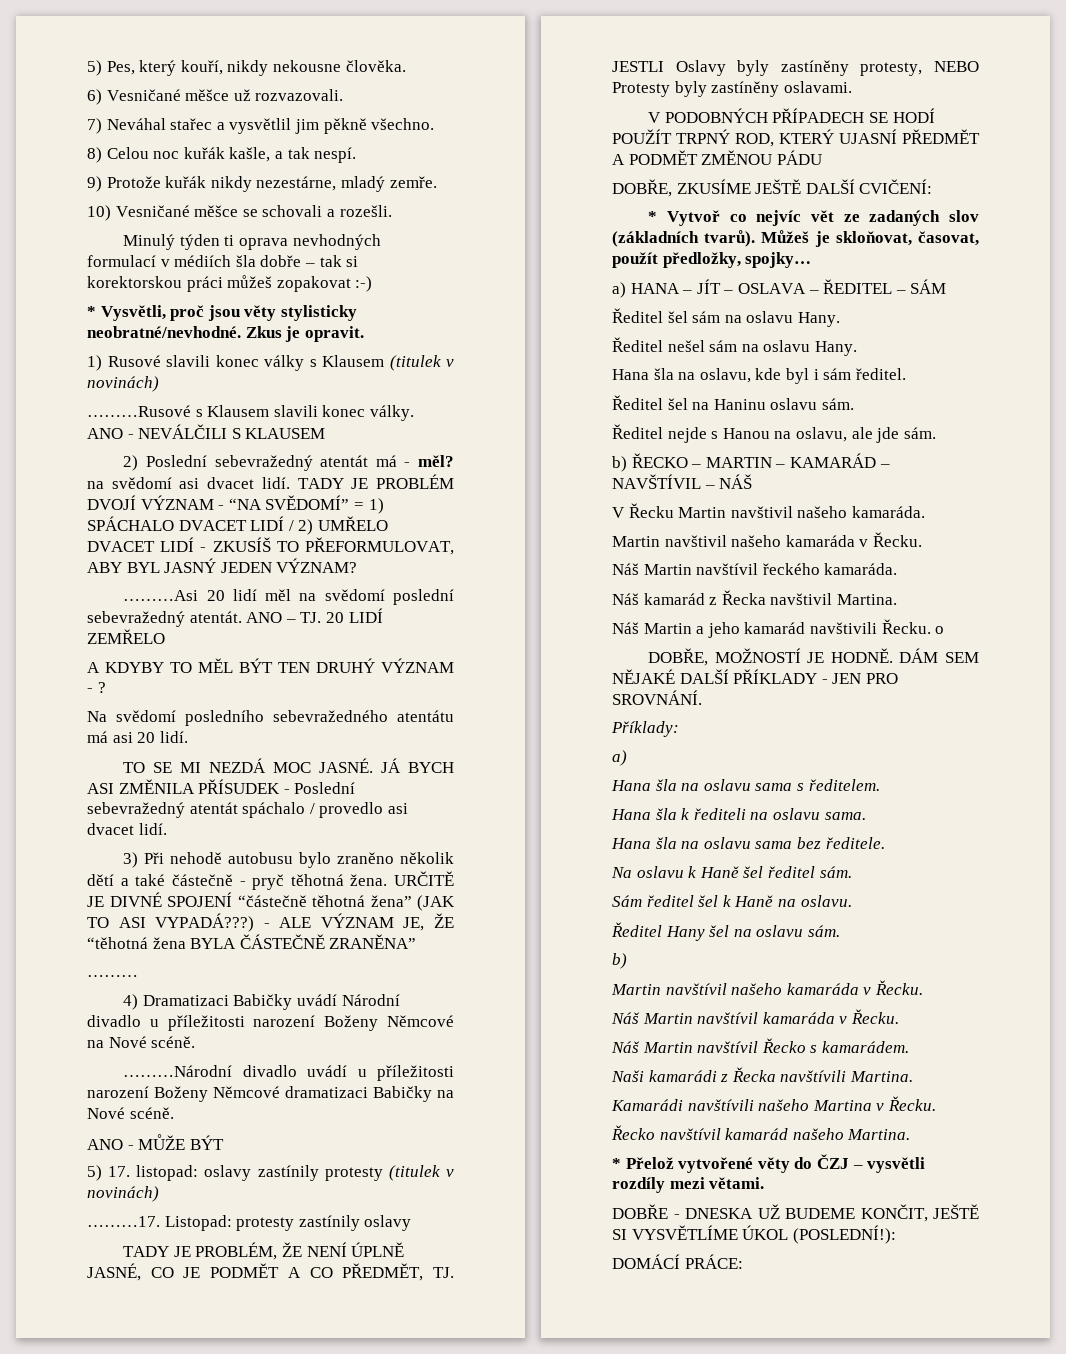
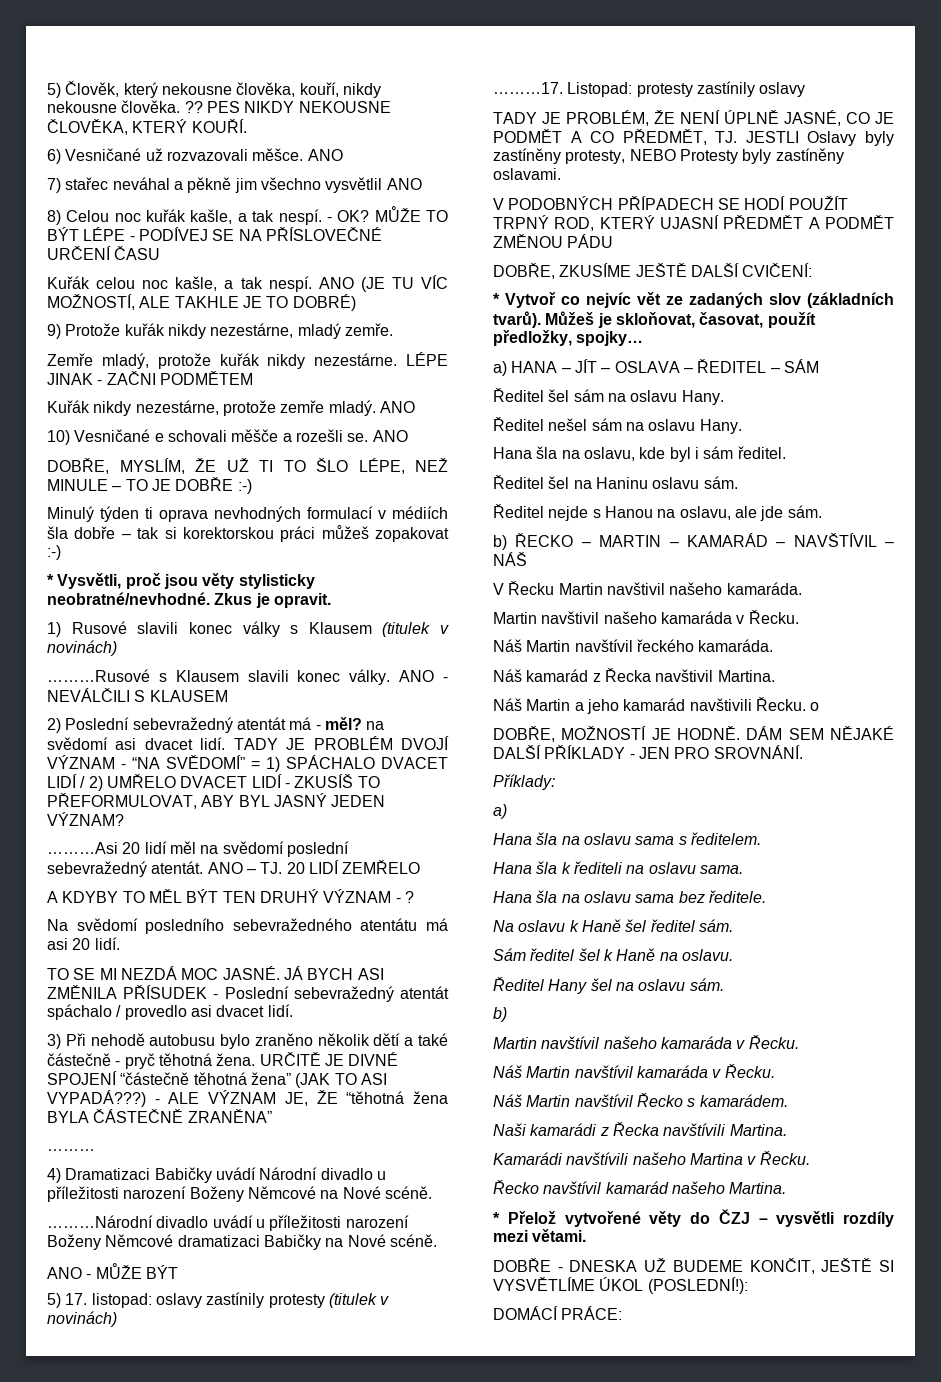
- 5) Pes, který kouří, nikdy nekousne člověka.
- 6) Vesničané měšce už rozvazovali.
- 7) Neváhal stařec a vysvětlil jim pěkně všechno.
+ 5) Člověk, který nekousne člověka, kouří, nikdy nekousne člověka. ?? PES NIKDY NEKOUSNE ČLOVĚKA, KTERÝ KOUŘÍ.
+ 6) Vesničané už rozvazovali měšce. ANO
+ 7) stařec neváhal a pěkně jim všechno vysvětlil ANO
+ - OK? MŮŽE TO BÝT LÉPE - PODÍVEJ SE NA PŘÍSLOVEČNÉ URČENÍ ČASU
+ Kuřák celou noc kašle, a tak nespí. ANO (JE TU VÍC MOŽNOSTÍ, ALE TAKHLE JE TO DOBRÉ)
- 10) Vesničané měšce se schovali a rozešli.
+ Zemře mladý, protože kuřák nikdy nezestárne. LÉPE JINAK - ZAČNI PODMĚTEM
+ Kuřák nikdy nezestárne, protože zemře mladý. ANO
+ 10) Vesničané e schovali měšče a rozešli se. ANO
+ DOBŘE, MYSLÍM, ŽE UŽ TI TO ŠLO LÉPE, NEŽ MINULE – TO JE DOBŘE :-)

